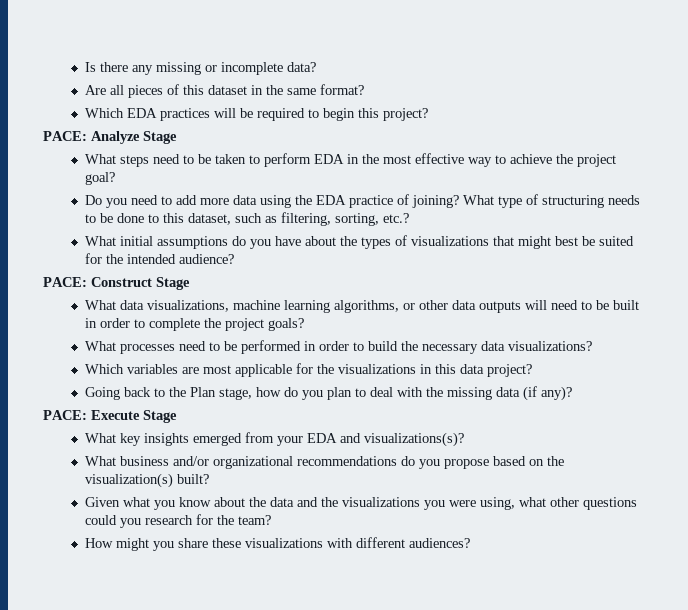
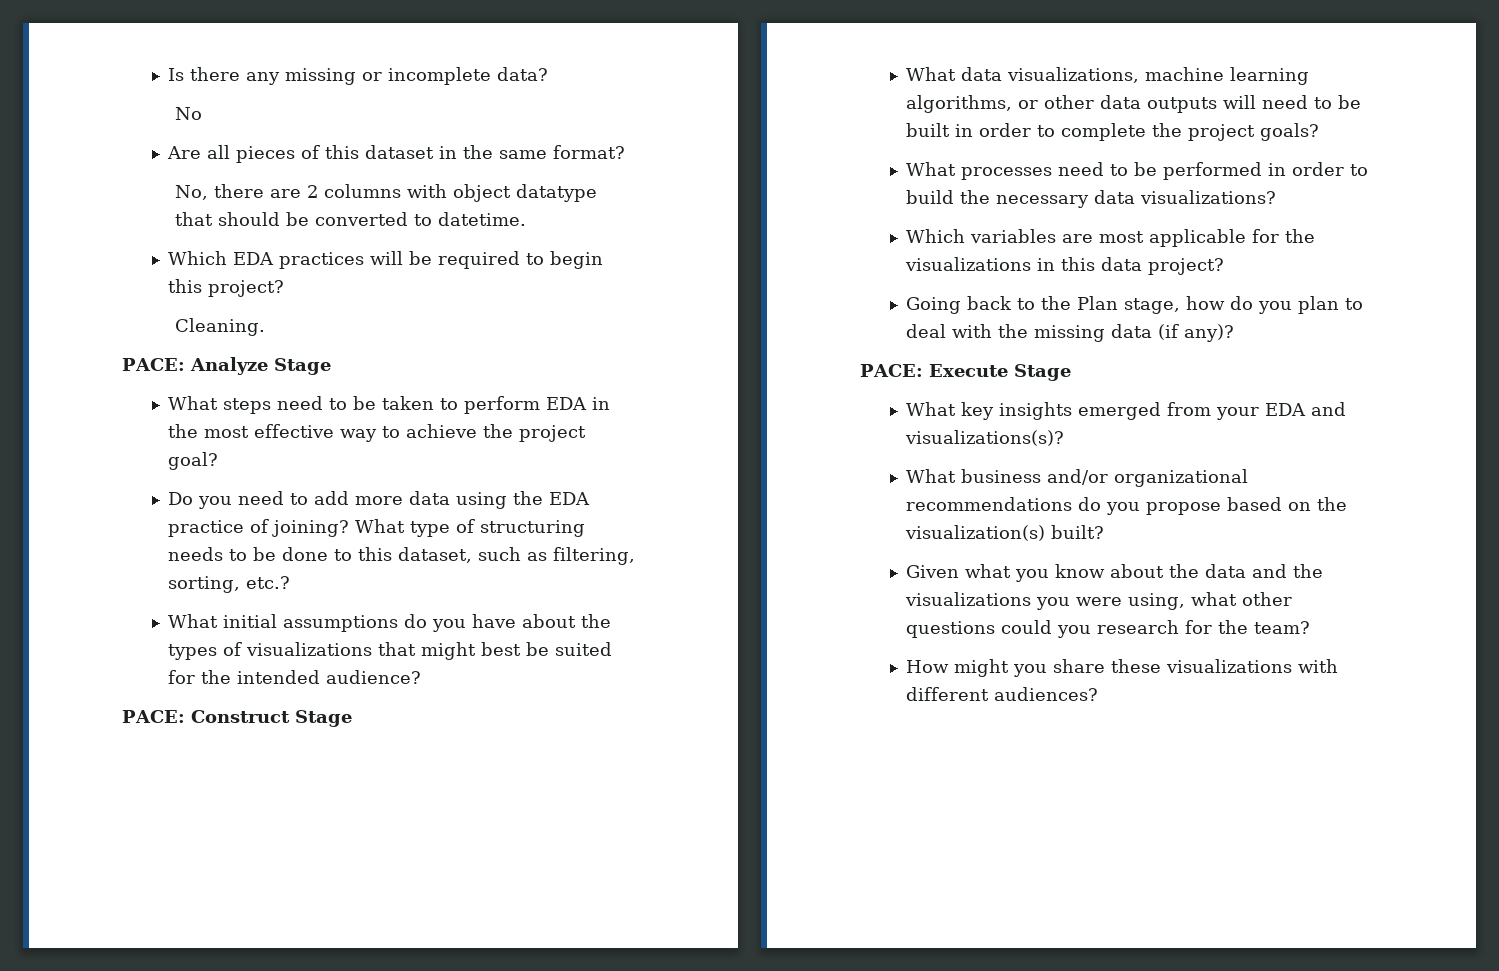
+ No
+ No, there are 2 columns with object datatype that should be converted to datetime.
+ Cleaning.

